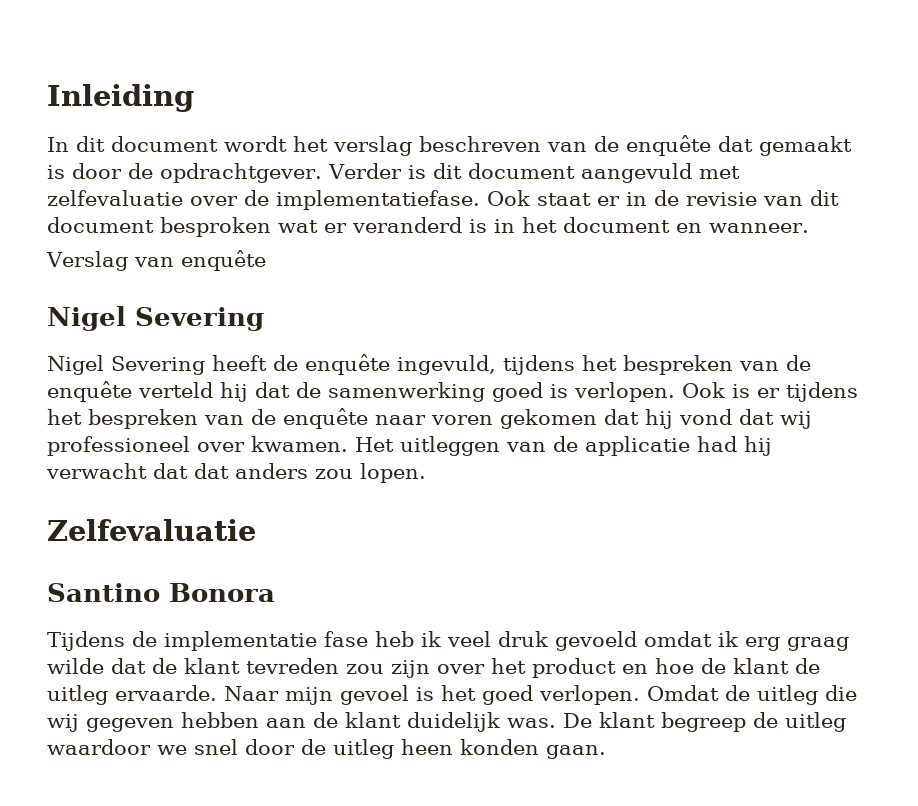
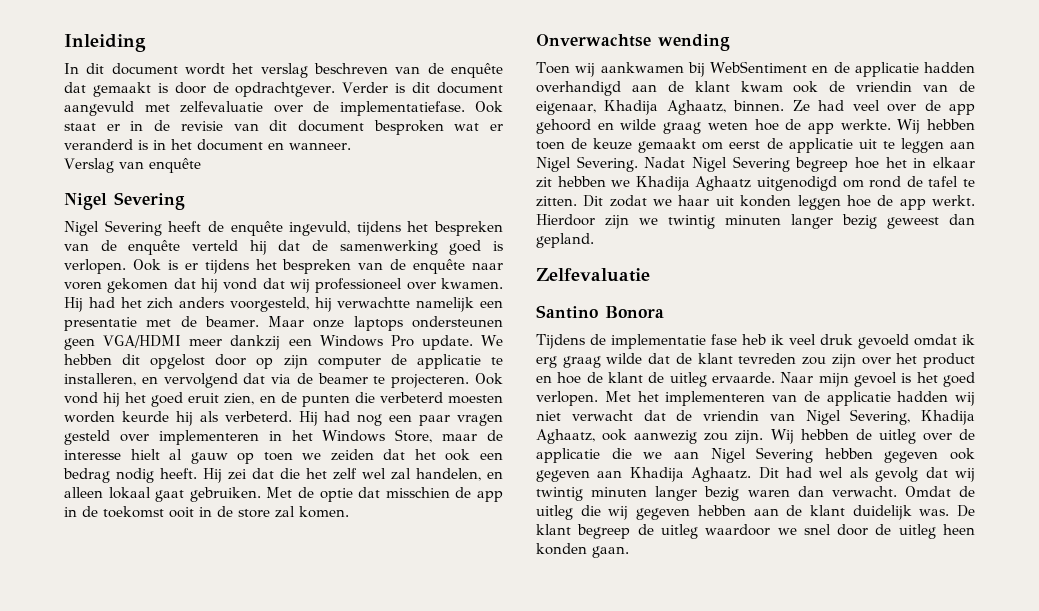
- Het uitleggen van de applicatie had hij verwacht dat dat anders zou lopen.
+ Hij had het zich anders voorgesteld, hij verwachtte namelijk een presentatie met de beamer. Maar onze laptops ondersteunen geen VGA/HDMI meer dankzij een Windows Pro update. We hebben dit opgelost door op zijn computer de applicatie te installeren, en vervolgend dat via de beamer te projecteren. Ook vond hij het goed eruit zien, en de punten die verbeterd moesten worden keurde hij als verbeterd. Hij had nog een paar vragen gesteld over implementeren in het Windows Store, maar de interesse hielt al gauw op toen we zeiden dat het ook een bedrag nodig heeft. Hij zei dat die het zelf wel zal handelen, en alleen lokaal gaat gebruiken. Met de optie dat misschien de app in de toekomst ooit in de store zal komen.
+ Onverwachtse wending
+ Toen wij aankwamen bij WebSentiment en de applicatie hadden overhandigd aan de klant kwam ook de vriendin van de eigenaar, Khadija Aghaatz, binnen. Ze had veel over de app gehoord en wilde graag weten hoe de app werkte. Wij hebben toen de keuze gemaakt om eerst de applicatie uit te leggen aan Nigel Severing. Nadat Nigel Severing begreep hoe het in elkaar zit hebben we Khadija Aghaatz uitgenodigd om rond de tafel te zitten. Dit zodat we haar uit konden leggen hoe de app werkt. Hierdoor zijn we twintig minuten langer bezig geweest dan gepland.
+ Met het implementeren van de applicatie hadden wij niet verwacht dat de vriendin van Nigel Severing, Khadija Aghaatz, ook aanwezig zou zijn. Wij hebben de uitleg over de applicatie die we aan Nigel Severing hebben gegeven ook gegeven aan Khadija Aghaatz. Dit had wel als gevolg dat wij twintig minuten langer bezig waren dan verwacht.

